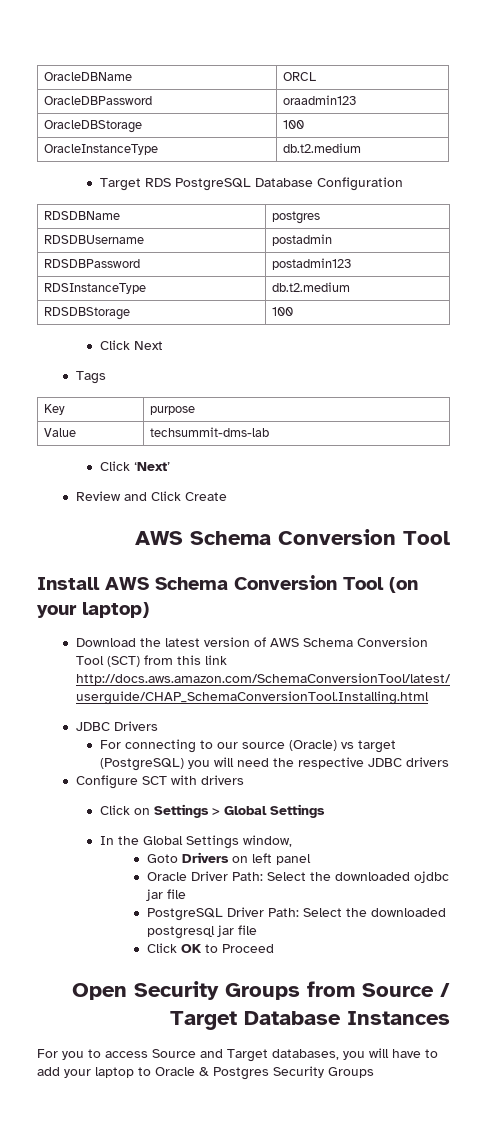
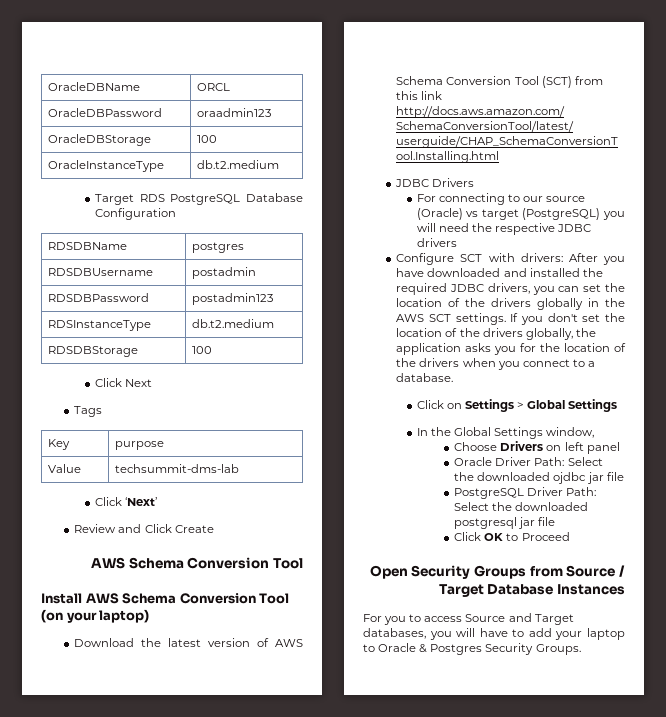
- Configure SCT with drivers
+ Configure SCT with drivers: After you have downloaded and installed the required JDBC drivers, you can set the location of the drivers globally in the AWS SCT settings. If you don't set the location of the drivers globally, the application asks you for the location of the drivers when you connect to a database.
- Goto Drivers on left panel
+ Choose Drivers on left panel
- For you to access Source and Target databases, you will have to add your laptop to Oracle & Postgres Security Groups
+ For you to access Source and Target databases, you will have to add your laptop to Oracle & Postgres Security Groups.

